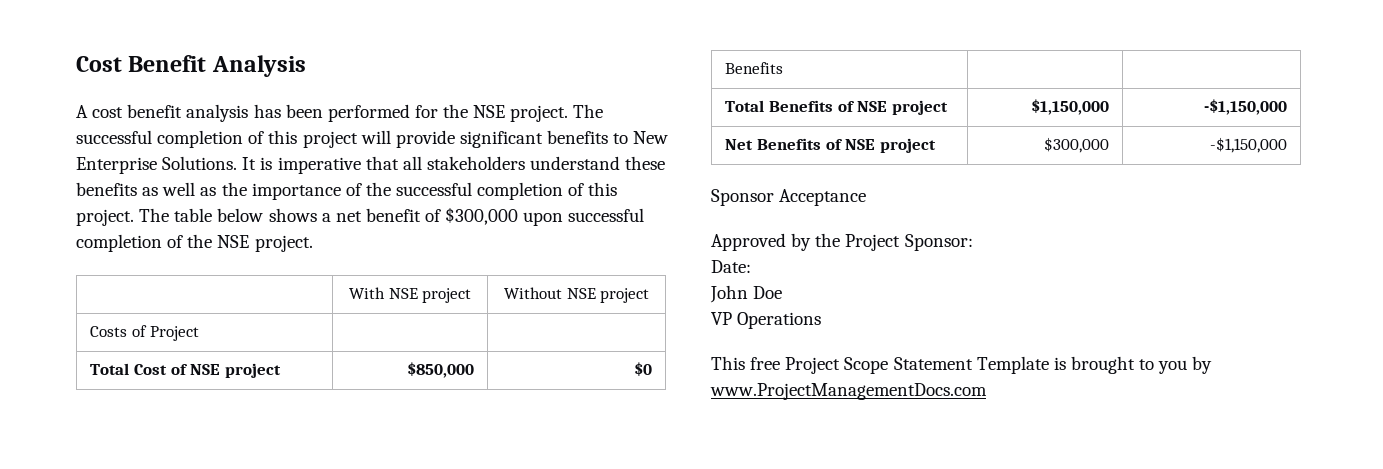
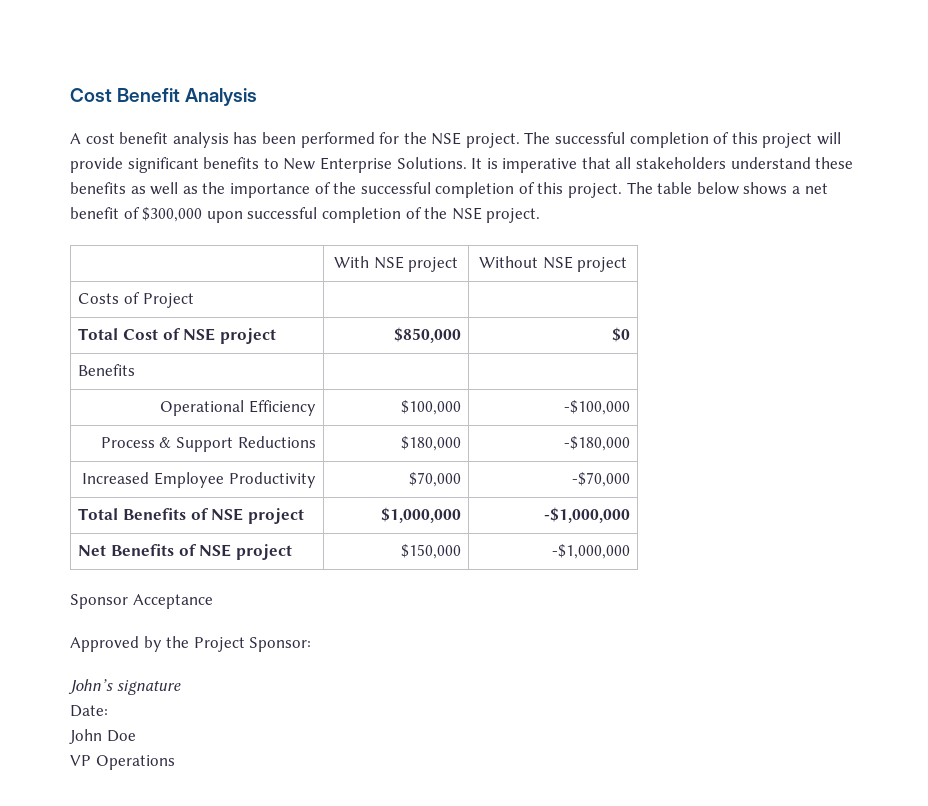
+ Operational Efficiency | $100,000 | -$100,000
+ Process & Support Reductions | $180,000 | -$180,000
+ Increased Employee Productivity | $70,000 | -$70,000
- Total Benefits of NSE project | $1,150,000 | -$1,150,000
+ Total Benefits of NSE project | $1,000,000 | -$1,000,000
- Net Benefits of NSE project | $300,000 | -$1,150,000
+ Net Benefits of NSE project | $150,000 | -$1,000,000
+ John’s signature
- This free Project Scope Statement Template is brought to you by www.ProjectManagementDocs.com

